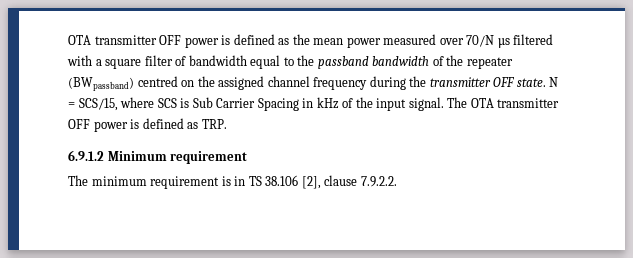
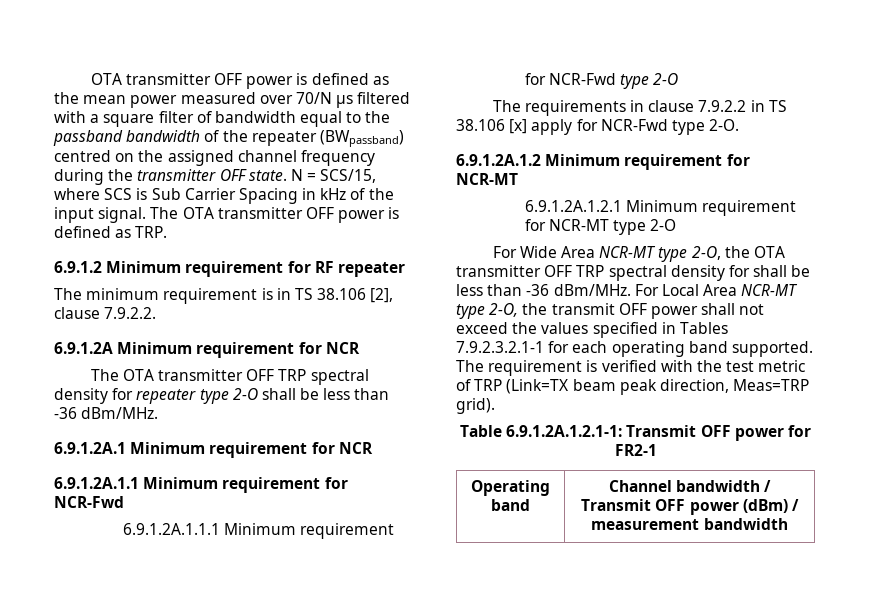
- 6.9.1.2 Minimum requirement
+ 6.9.1.2 Minimum requirement for RF repeater
+ 6.9.1.2A Minimum requirement for NCR
+ The OTA transmitter OFF TRP spectral density for repeater type 2-O shall be less than -36 dBm/MHz.
+ 6.9.1.2A.1 Minimum requirement for NCR
+ 6.9.1.2A.1.1 Minimum requirement for NCR-Fwd
+ 6.9.1.2A.1.1.1 Minimum requirement for NCR-Fwd type 2-O
+ The requirements in clause 7.9.2.2 in TS 38.106 [x] apply for NCR-Fwd type 2-O.
+ 6.9.1.2A.1.2 Minimum requirement for NCR-MT
+ 6.9.1.2A.1.2.1 Minimum requirement for NCR-MT type 2-O
+ For Wide Area NCR-MT type 2-O, the OTA transmitter OFF TRP spectral density for shall be less than -36 dBm/MHz. For Local Area NCR-MT type 2-O, the transmit OFF power shall not exceed the values specified in Tables 7.9.2.3.2.1-1 for each operating band supported. The requirement is verified with the test metric of TRP (Link=TX beam peak direction, Meas=TRP grid).
+ Table 6.9.1.2A.1.2.1-1: Transmit OFF power for FR2-1
+ Operating band | Channel bandwidth / Transmit OFF power (dBm) / measurement bandwidth

